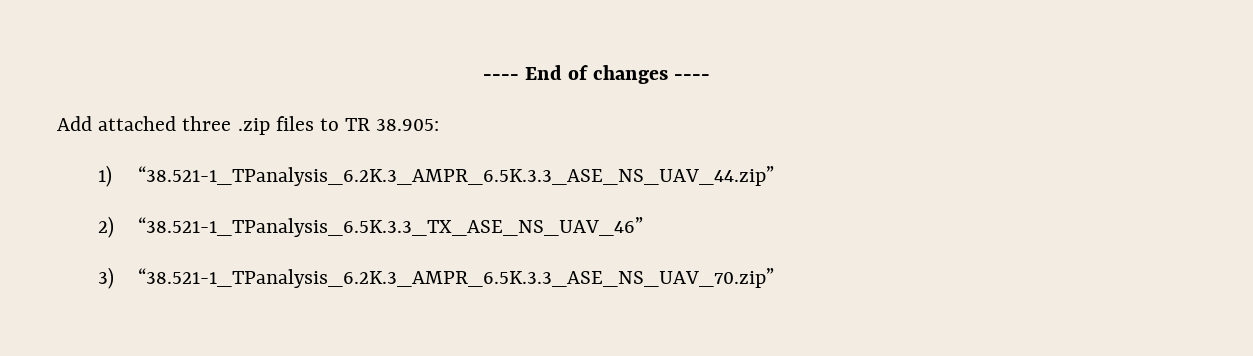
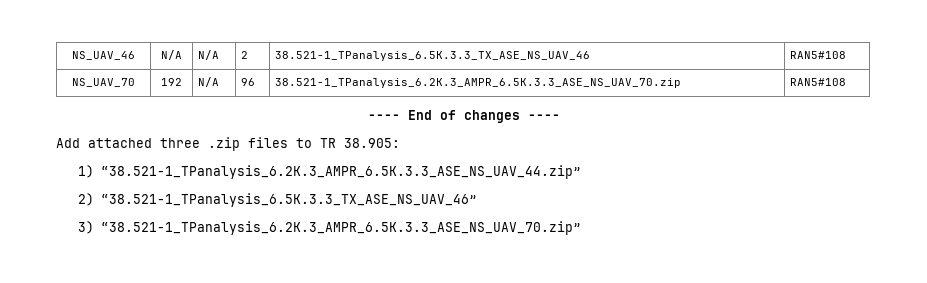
+ NS_UAV_46 | N/A | N/A | 2 | 38.521-1_TPanalysis_6.5K.3.3_TX_ASE_NS_UAV_46 | RAN5#108
+ NS_UAV_70 | 192 | N/A | 96 | 38.521-1_TPanalysis_6.2K.3_AMPR_6.5K.3.3_ASE_NS_UAV_70.zip | RAN5#108

